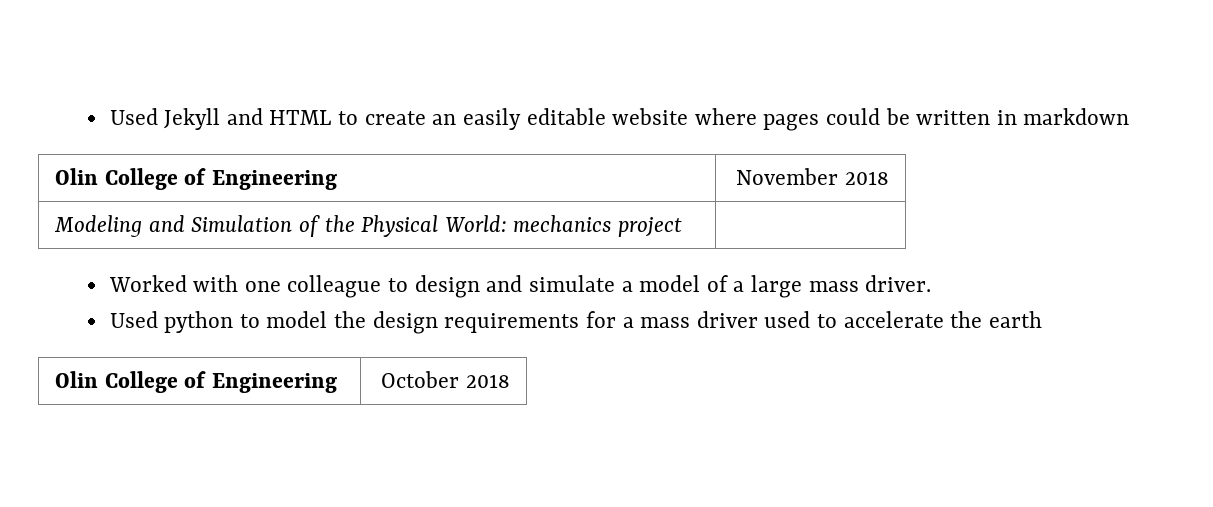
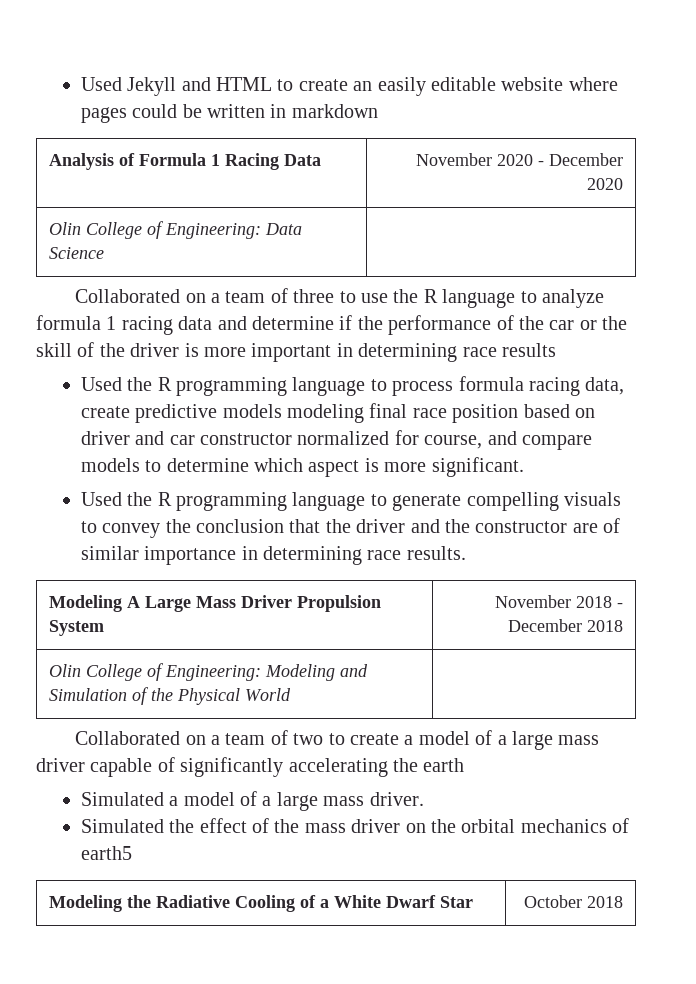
- Olin College of Engineering | November 2018
- Modeling and Simulation of the Physical World: mechanics project |
- Worked with one colleague to design and simulate a model of a large mass driver.
+ Analysis of Formula 1 Racing Data | November 2020 - December 2020
+ Olin College of Engineering: Data Science |
+ Collaborated on a team of three to use the R language to analyze formula 1 racing data and determine if the performance of the car or the skill of the driver is more important in determining race results
+ Used the R programming language to process formula racing data, create predictive models modeling final race position based on driver and car constructor normalized for course, and compare models to determine which aspect is more significant.
+ Used the R programming language to generate compelling visuals to convey the conclusion that the driver and the constructor are of similar importance in determining race results.
+ Modeling A Large Mass Driver Propulsion System | November 2018 - December 2018
+ Olin College of Engineering: Modeling and Simulation of the Physical World |
+ Collaborated on a team of two to create a model of a large mass driver capable of significantly accelerating the earth
+ Simulated a model of a large mass driver.
- Used python to model the design requirements for a mass driver used to accelerate the earth
- Olin College of Engineering | October 2018
+ Simulated the effect of the mass driver on the orbital mechanics of earth5
+ Modeling the Radiative Cooling of a White Dwarf Star | October 2018

